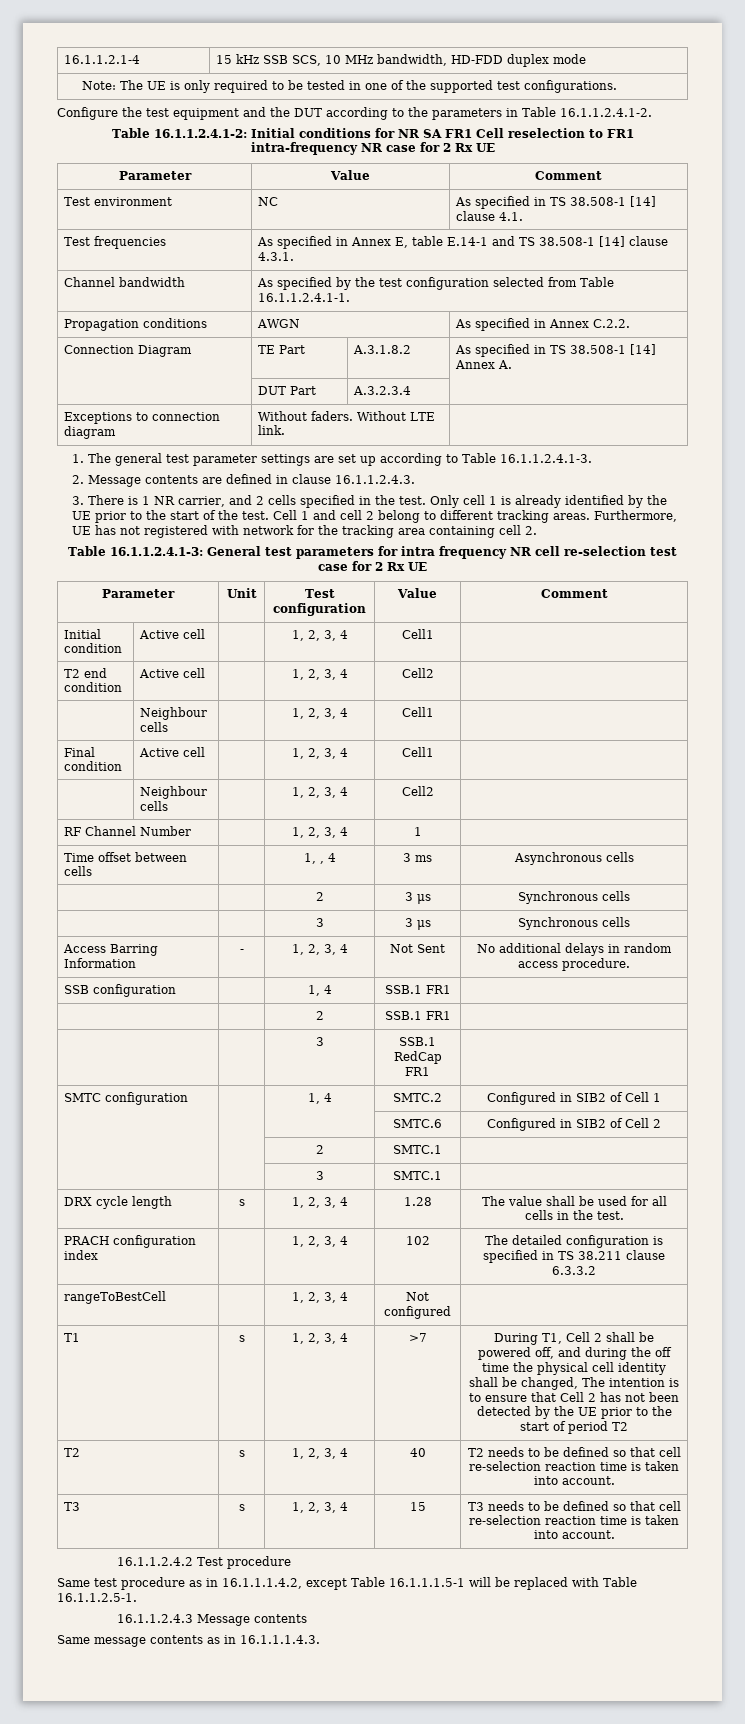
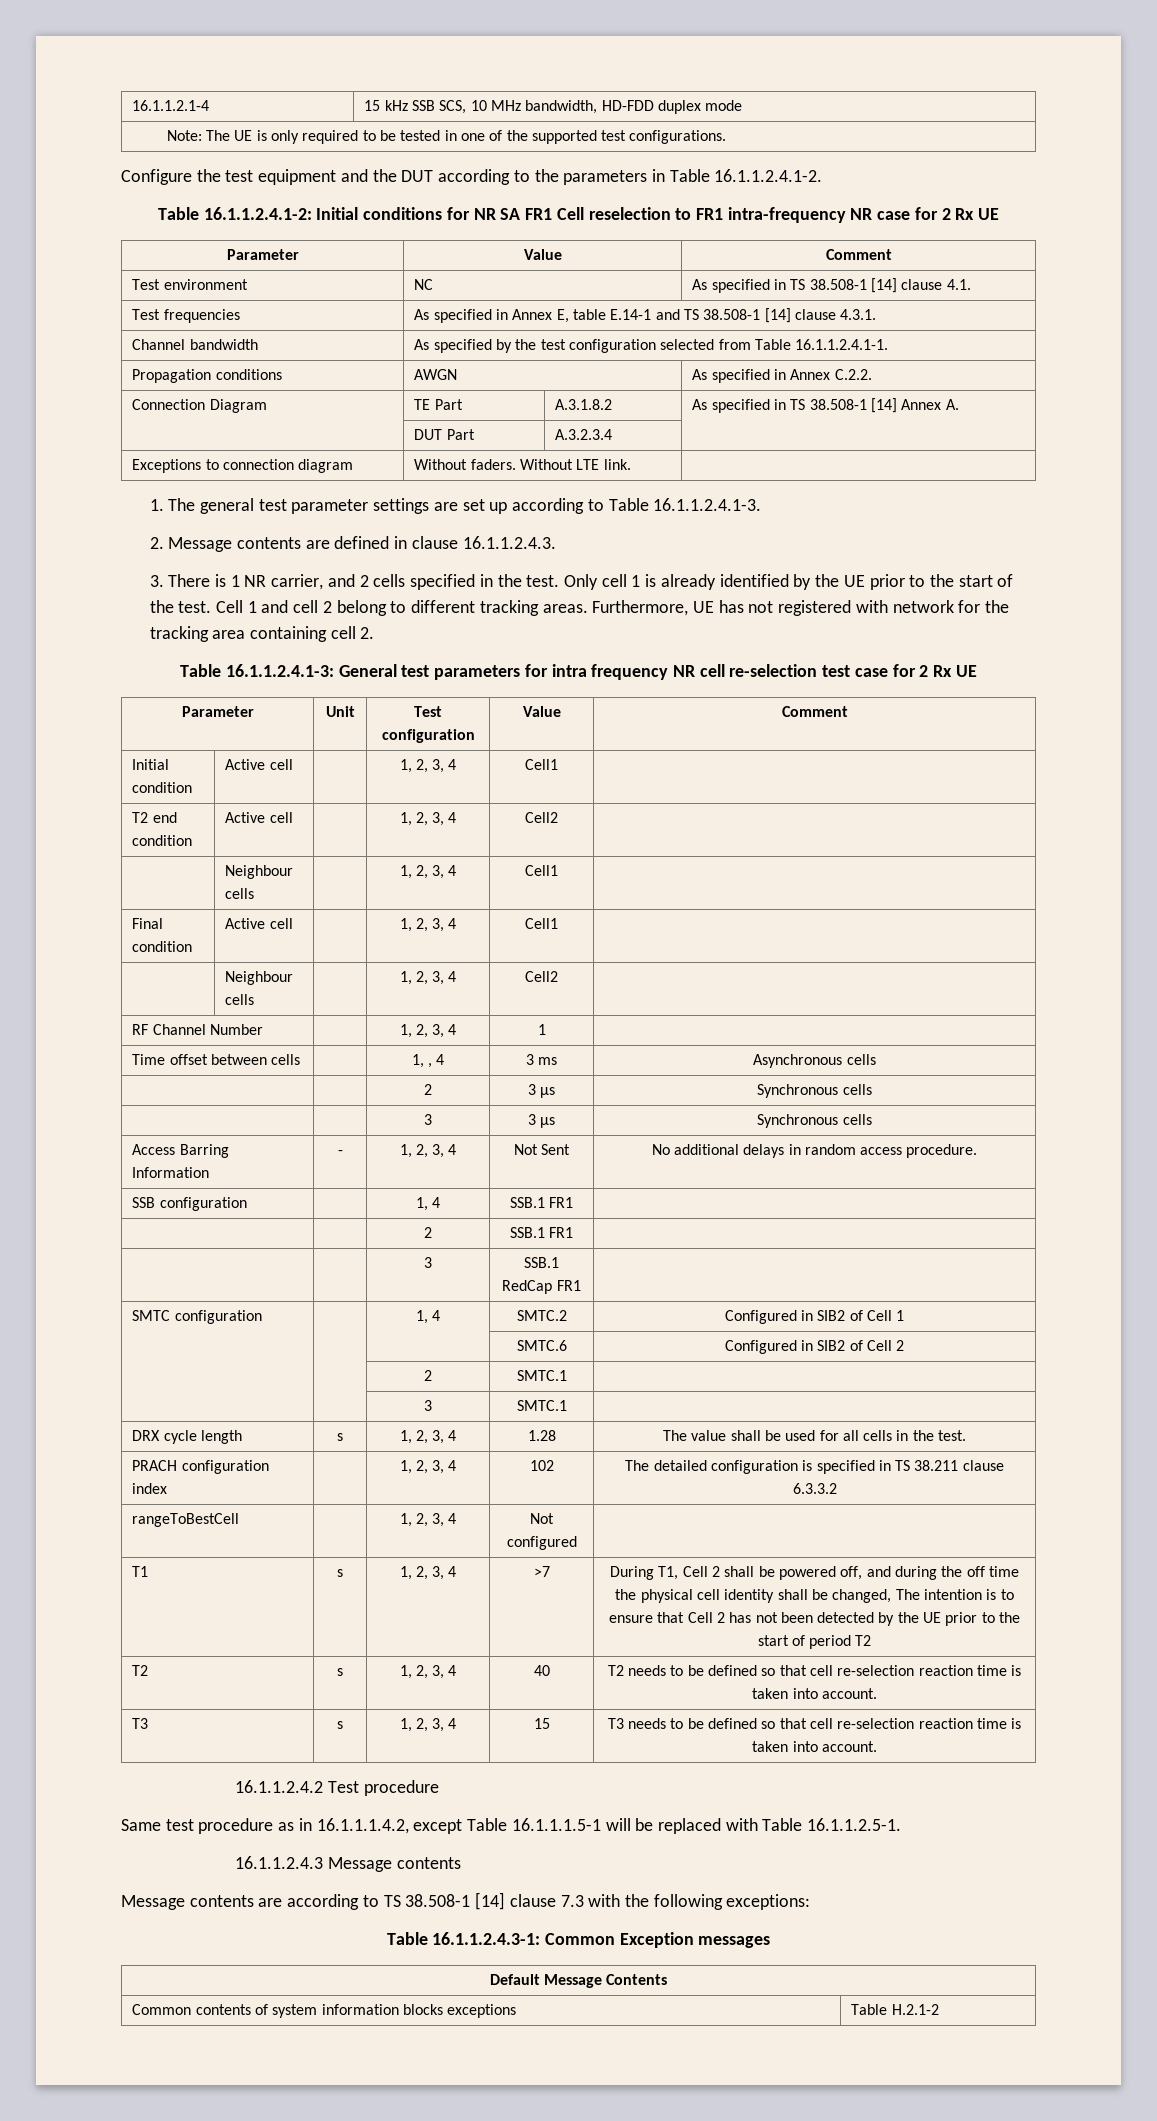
- Same message contents as in 16.1.1.1.4.3.
+ Message contents are according to TS 38.508-1 [14] clause 7.3 with the following exceptions:
+ Table 16.1.1.2.4.3-1: Common Exception messages
+ Default Message Contents
+ Common contents of system information blocks exceptions | Table H.2.1-2

